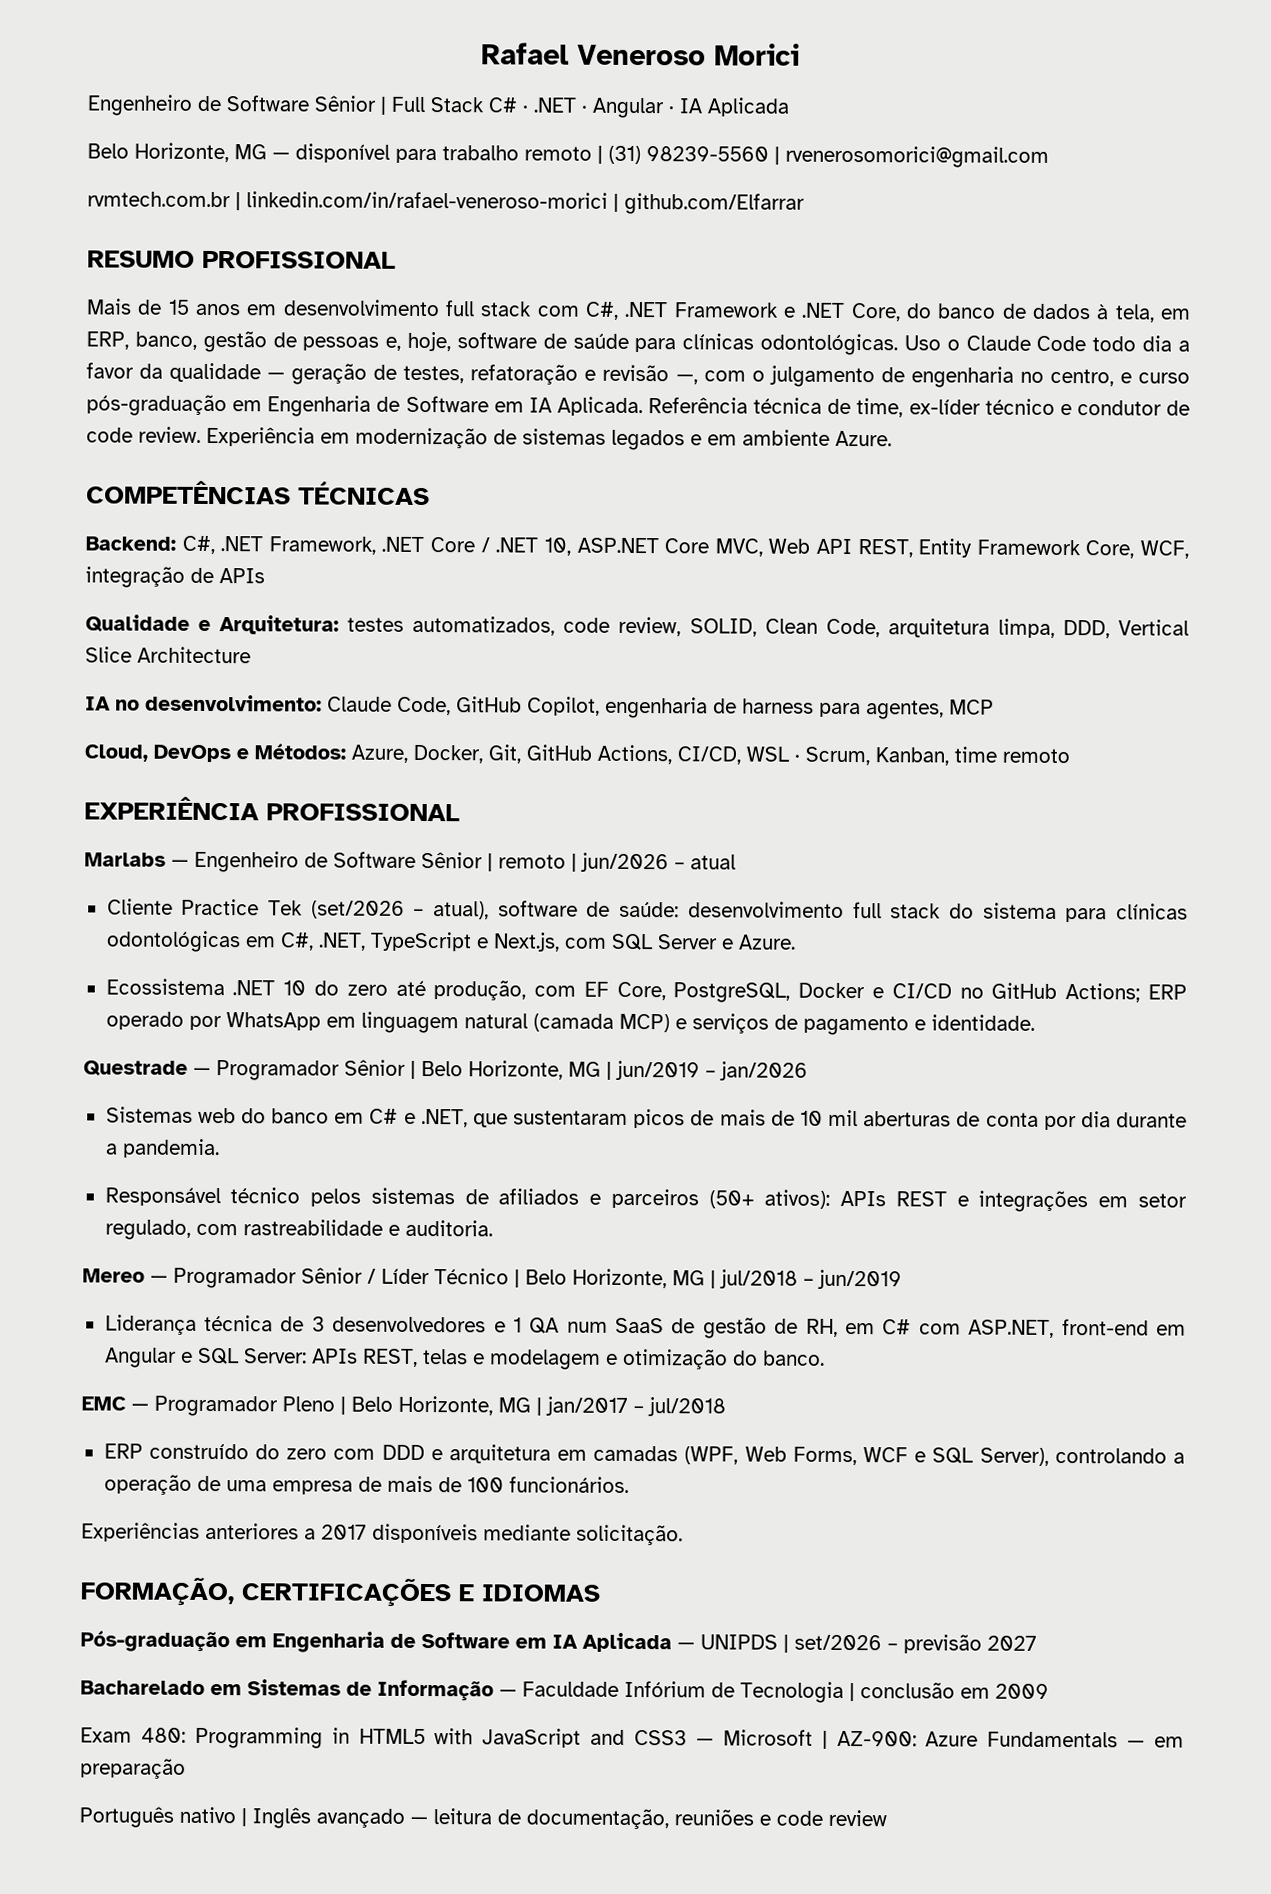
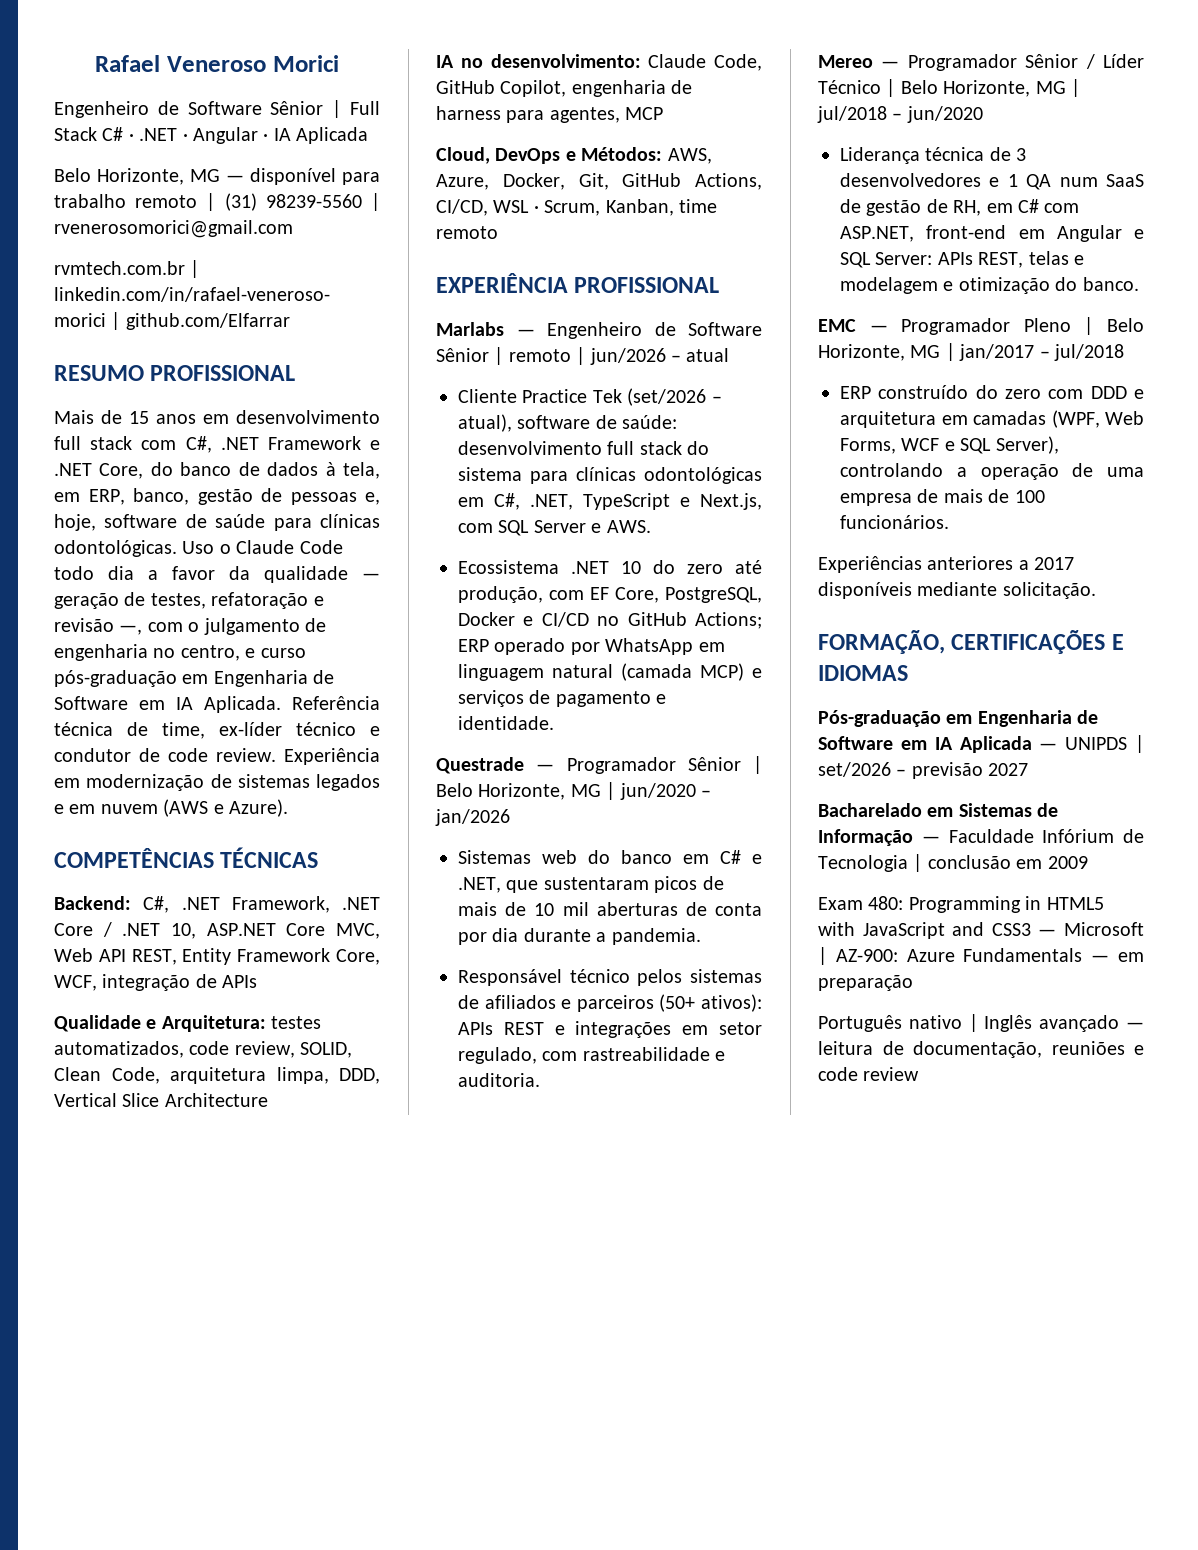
- Experiência em modernização de sistemas legados e em ambiente Azure.
+ Experiência em modernização de sistemas legados e em nuvem (AWS e Azure).
- Cloud, DevOps e Métodos: Azure, Docker, Git, GitHub Actions, CI/CD, WSL · Scrum, Kanban, time remoto
+ Cloud, DevOps e Métodos: AWS, Azure, Docker, Git, GitHub Actions, CI/CD, WSL · Scrum, Kanban, time remoto
- Cliente Practice Tek (set/2026 – atual), software de saúde: desenvolvimento full stack do sistema para clínicas odontológicas em C#, .NET, TypeScript e Next.js, com SQL Server e Azure.
+ Cliente Practice Tek (set/2026 – atual), software de saúde: desenvolvimento full stack do sistema para clínicas odontológicas em C#, .NET, TypeScript e Next.js, com SQL Server e AWS.
- Questrade — Programador Sênior | Belo Horizonte, MG | jun/2019 – jan/2026
+ Questrade — Programador Sênior | Belo Horizonte, MG | jun/2020 – jan/2026
- Mereo — Programador Sênior / Líder Técnico | Belo Horizonte, MG | jul/2018 – jun/2019
+ Mereo — Programador Sênior / Líder Técnico | Belo Horizonte, MG | jul/2018 – jun/2020

